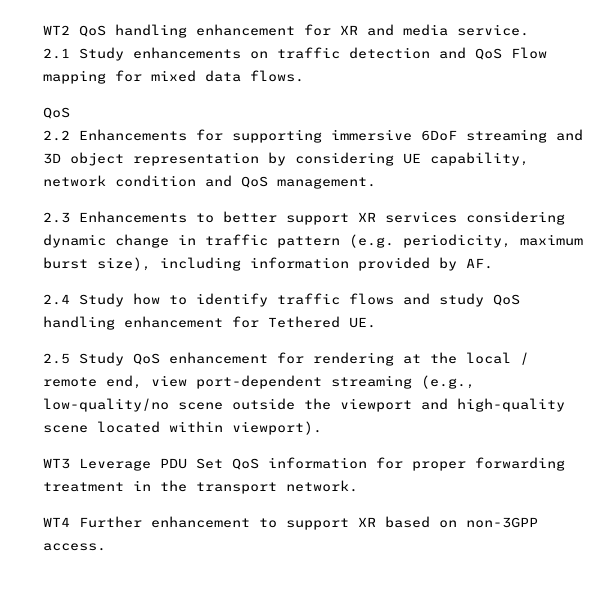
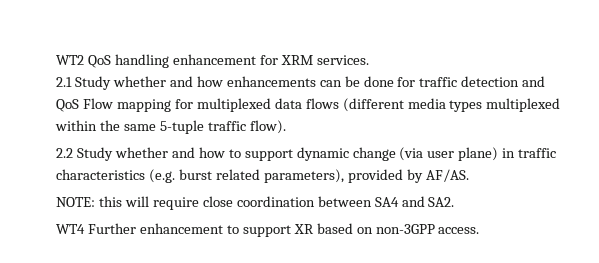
- WT2 QoS handling enhancement for XR and media service.
- 2.1 Study enhancements on traffic detection and QoS Flow mapping for mixed data flows.
- QoS
- 2.2 Enhancements for supporting immersive 6DoF streaming and 3D object representation by considering UE capability, network condition and QoS management.
- 2.3 Enhancements to better support XR services considering dynamic change in traffic pattern (e.g. periodicity, maximum burst size), including information provided by AF.
- 2.4 Study how to identify traffic flows and study QoS handling enhancement for Tethered UE.
- 2.5 Study QoS enhancement for rendering at the local / remote end, view port-dependent streaming (e.g., low-quality/no scene outside the viewport and high-quality scene located within viewport).
- WT3 Leverage PDU Set QoS information for proper forwarding treatment in the transport network.
+ WT2 QoS handling enhancement for XRM services.
+ 2.1 Study whether and how enhancements can be done for traffic detection and QoS Flow mapping for multiplexed data flows (different media types multiplexed within the same 5-tuple traffic flow).
+ 2.2 Study whether and how to support dynamic change (via user plane) in traffic characteristics (e.g. burst related parameters), provided by AF/AS.
+ NOTE: this will require close coordination between SA4 and SA2.

